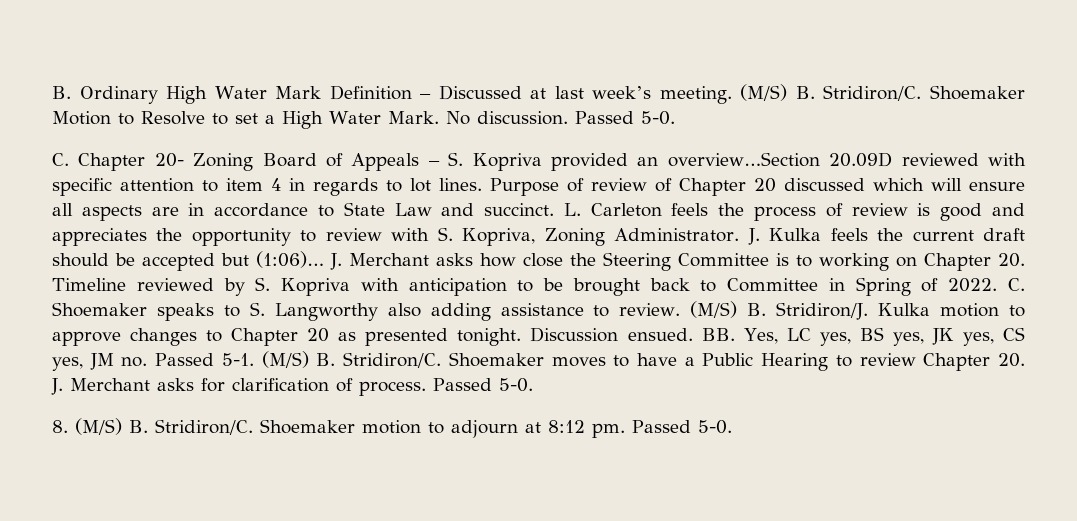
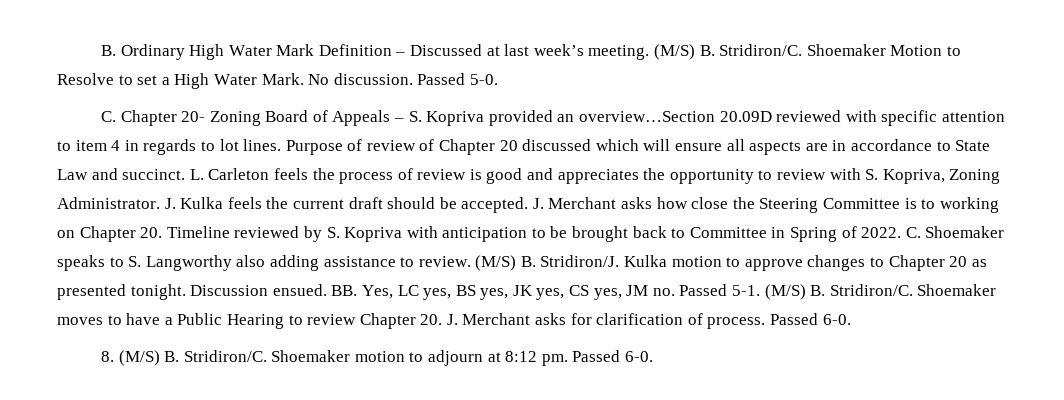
- J. Kulka feels the current draft should be accepted but (1:06)…
+ J. Kulka feels the current draft should be accepted.
- Shoemaker moves to have a Public Hearing to review Chapter 20. J. Merchant asks for clarification of process. Passed 5-0.
+ Shoemaker moves to have a Public Hearing to review Chapter 20. J. Merchant asks for clarification of process. Passed 6-0.
- Shoemaker motion to adjourn at 8:12 pm. Passed 5-0.
+ Shoemaker motion to adjourn at 8:12 pm. Passed 6-0.

